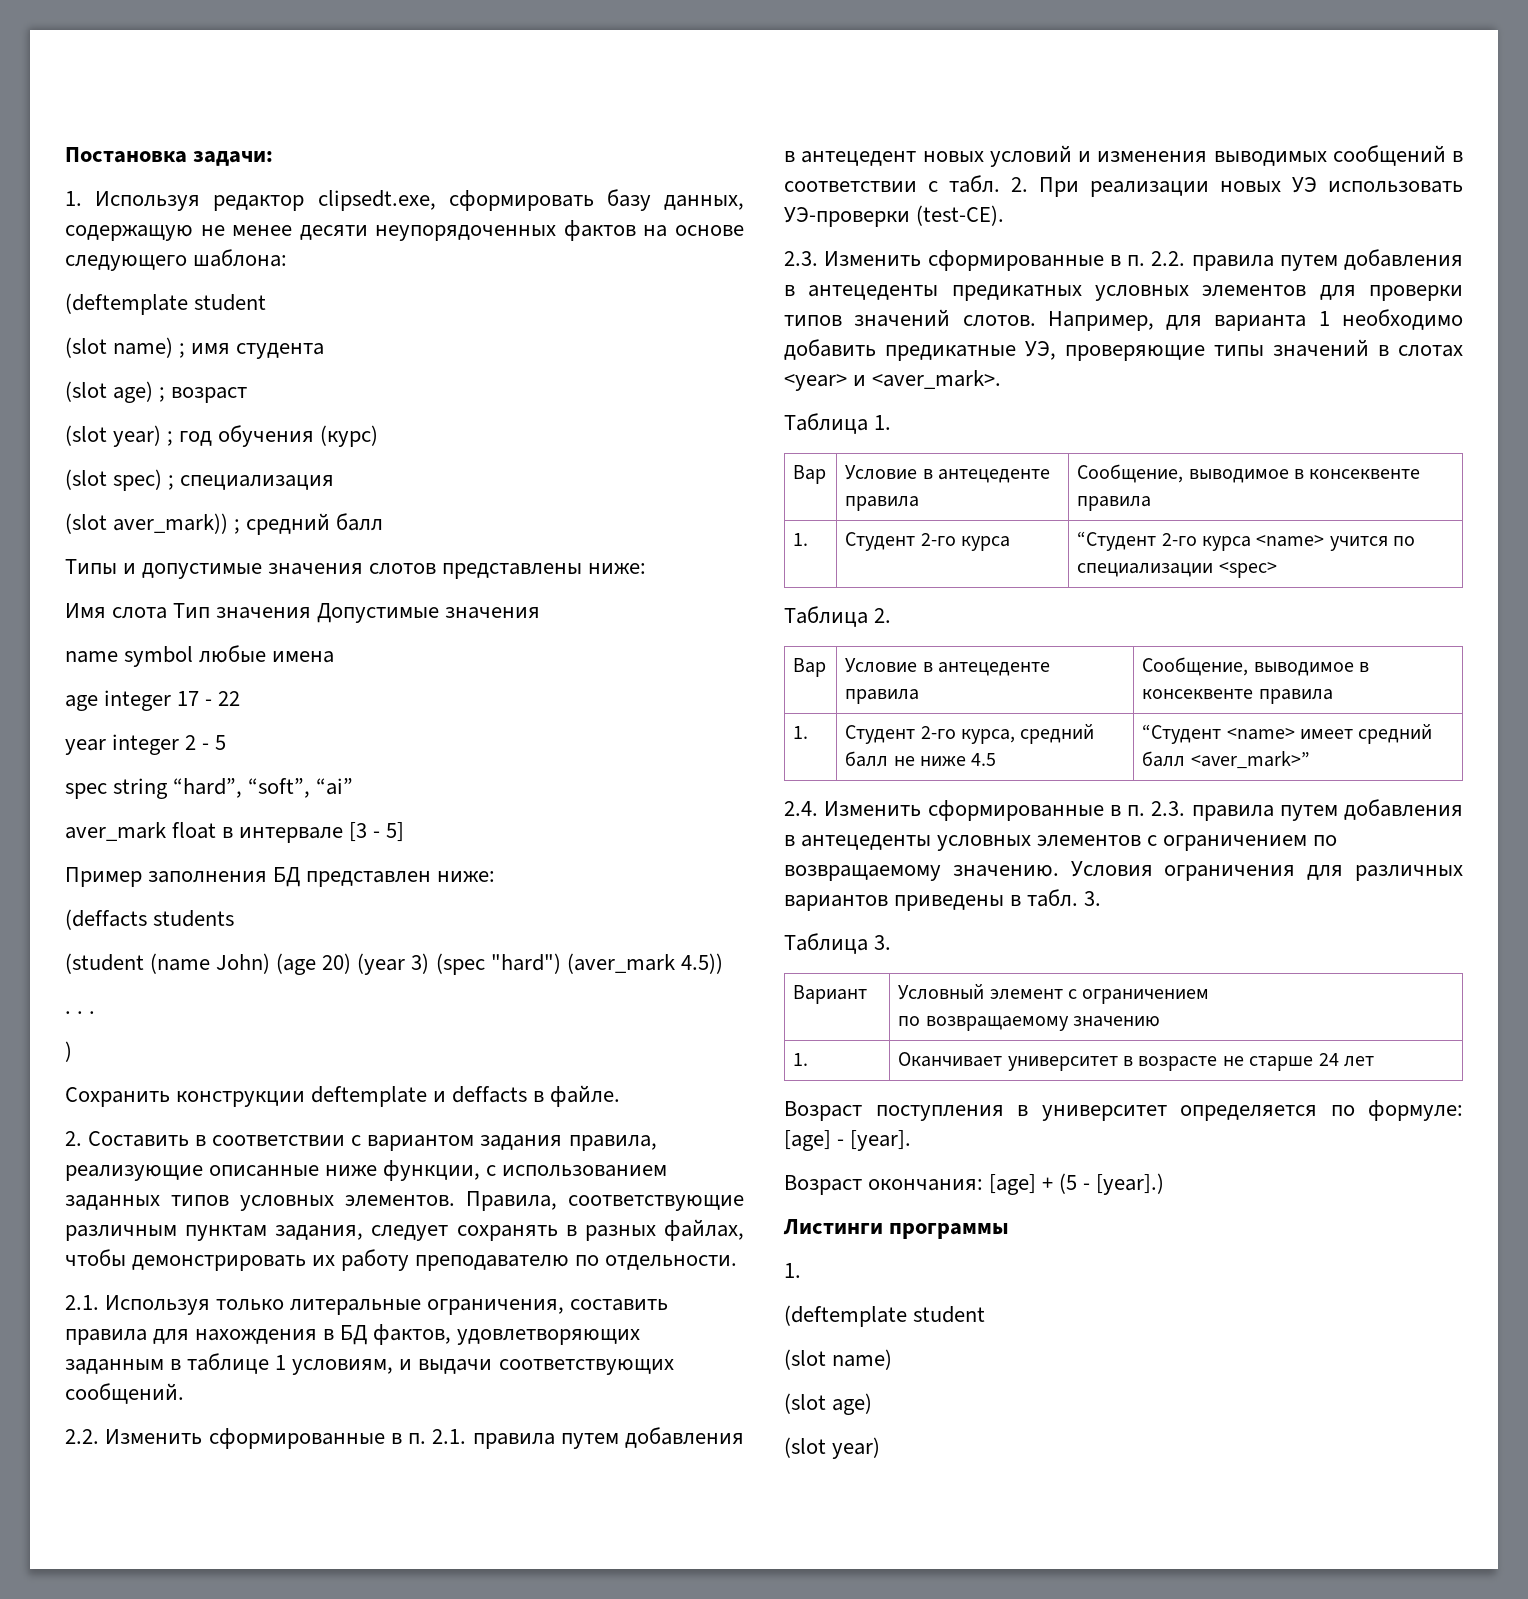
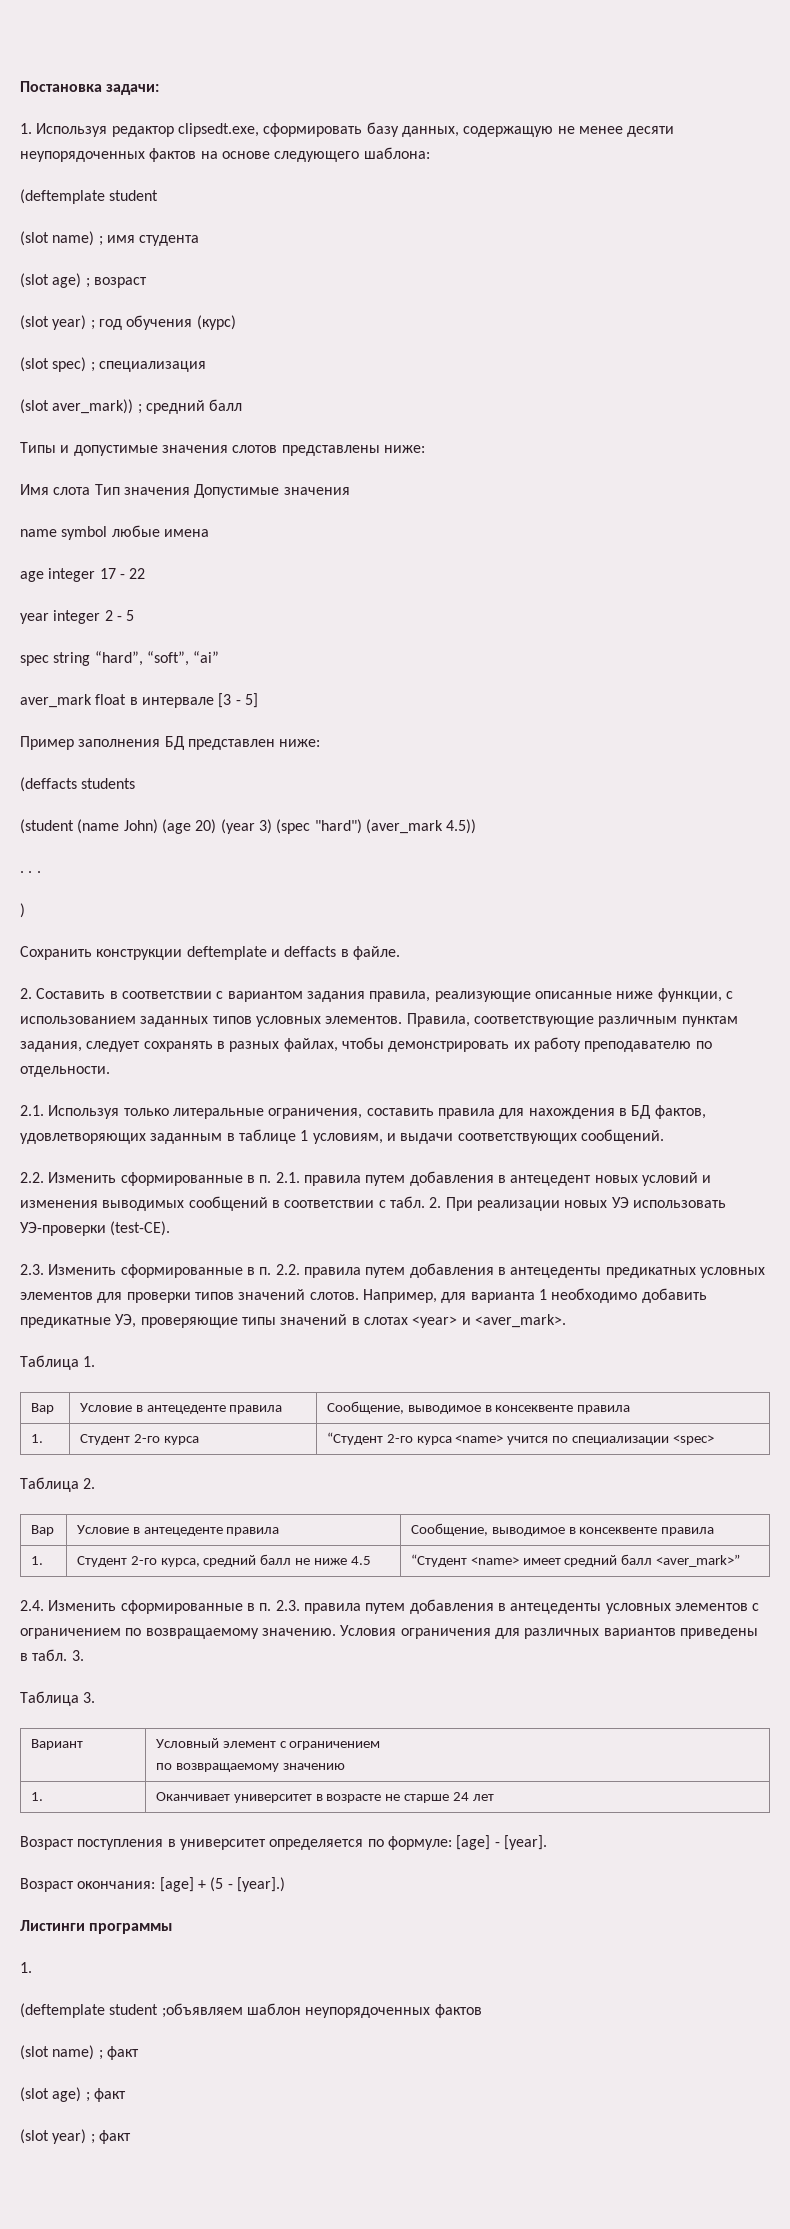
  Листинги программы
  1.
- (deftemplate student
- (slot name)
- (slot age)
- (slot year)
+ (deftemplate student ;объявляем шаблон неупорядоченных фактов
+ (slot name) ; факт
+ (slot age) ; факт
+ (slot year) ; факт

